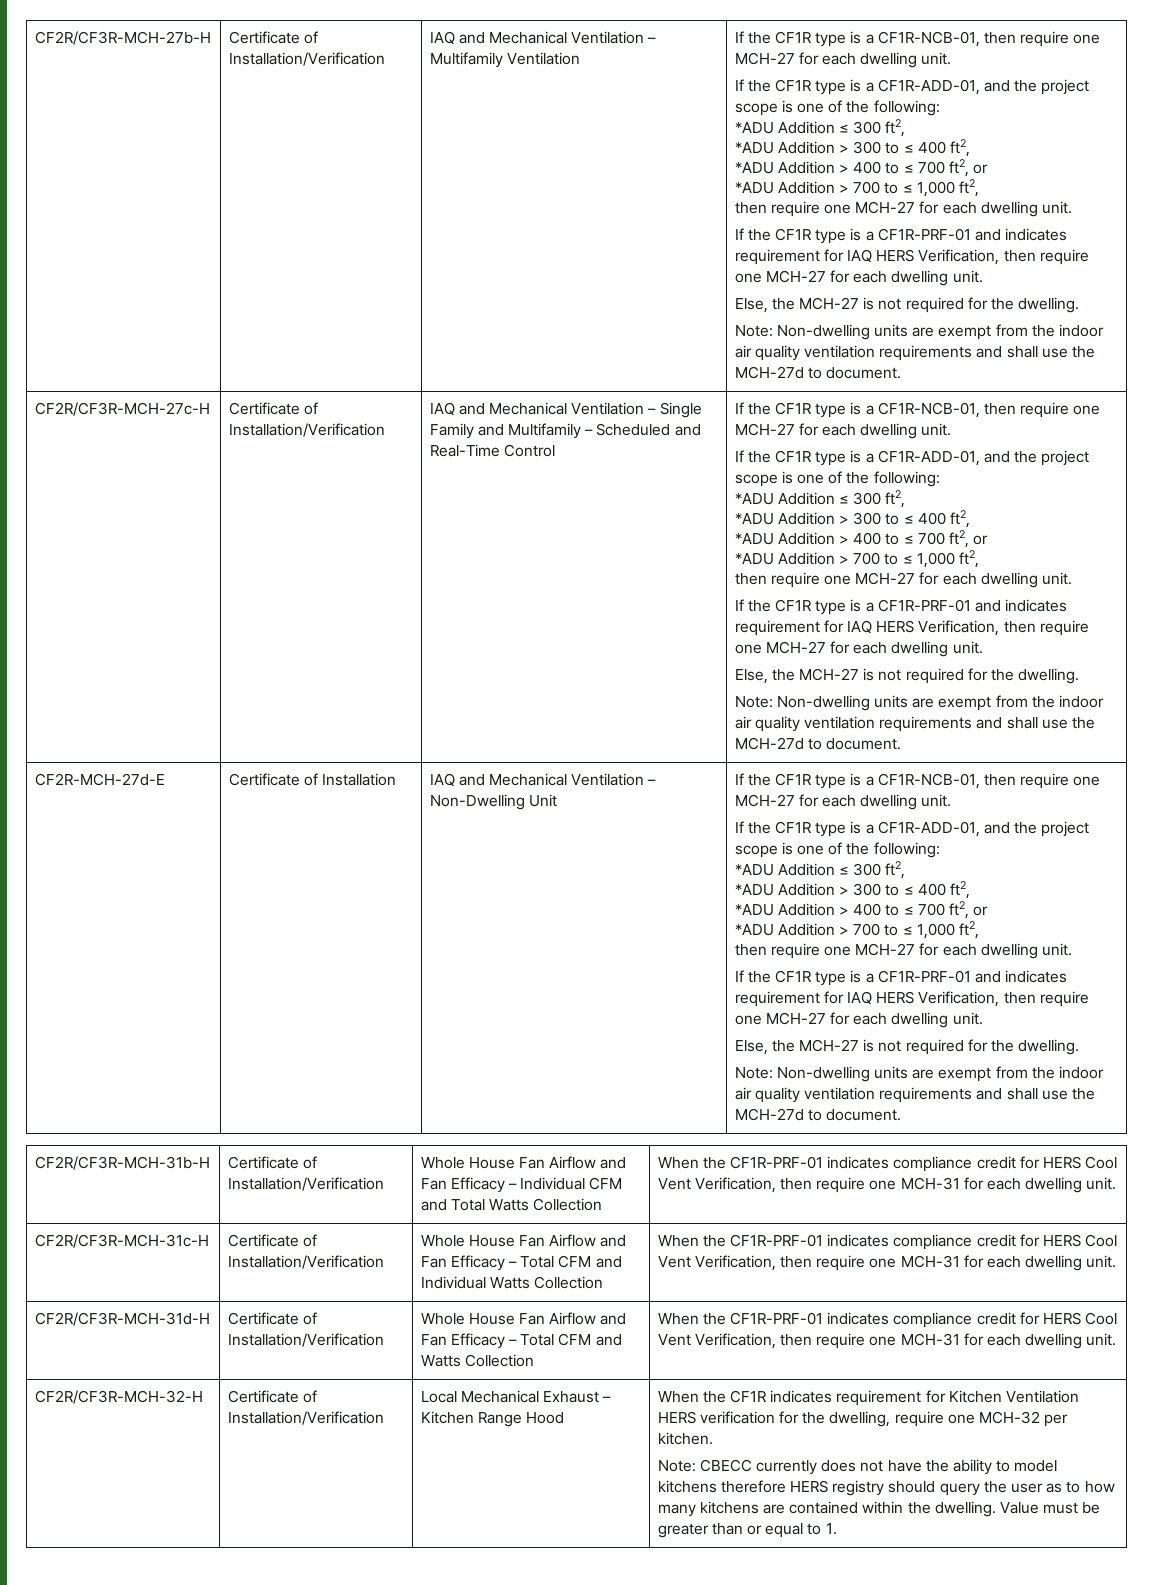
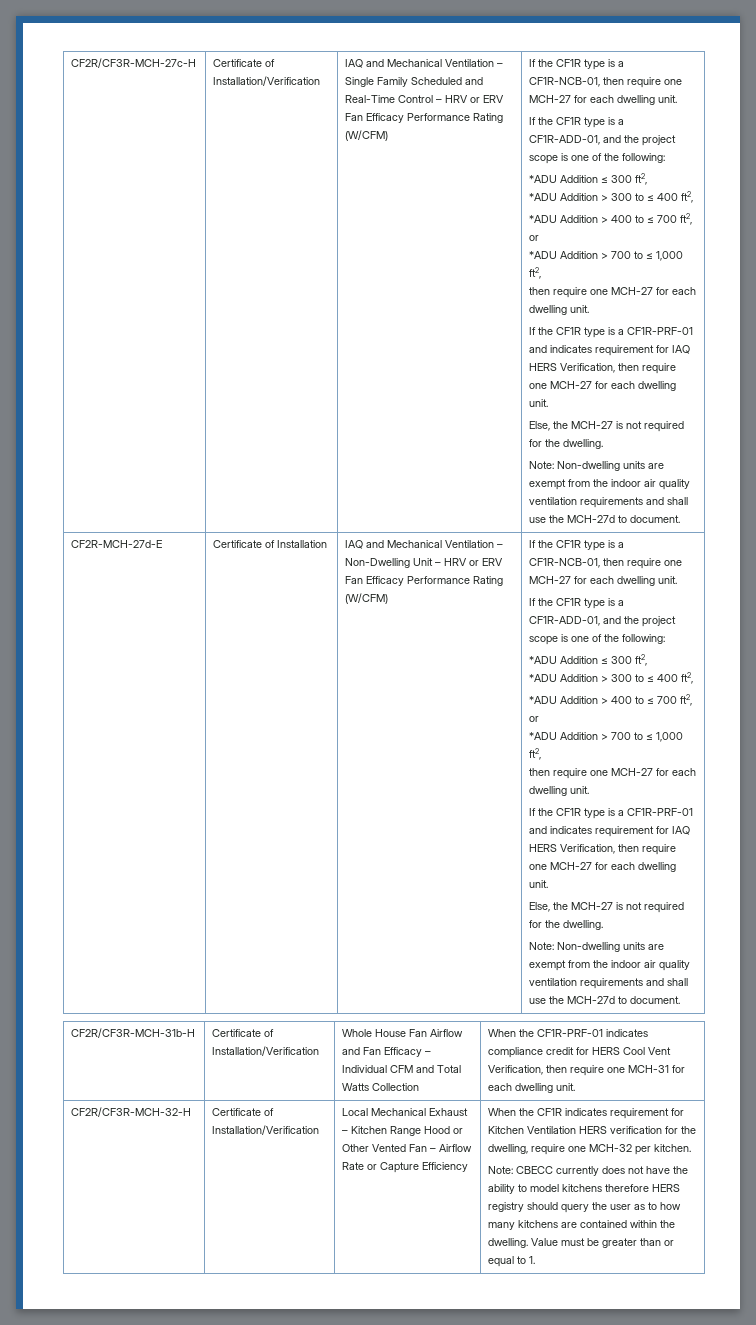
- CF2R/CF3R-MCH-27b-H | Certificate of Installation/Verification | IAQ and Mechanical Ventilation – Multifamily Ventilation | If the CF1R type is a CF1R-NCB-01, then require one MCH-27 for each dwelling unit.
- If the CF1R type is a CF1R-ADD-01, and the project scope is one of the following:
- *ADU Addition ≤ 300 ft2,
- *ADU Addition > 300 to ≤ 400 ft2,
- *ADU Addition > 400 to ≤ 700 ft2, or
- *ADU Addition > 700 to ≤ 1,000 ft2,
- then require one MCH-27 for each dwelling unit.
- If the CF1R type is a CF1R-PRF-01 and indicates requirement for IAQ HERS Verification, then require one MCH-27 for each dwelling unit.
- Else, the MCH-27 is not required for the dwelling.
- Note: Non-dwelling units are exempt from the indoor air quality ventilation requirements and shall use the MCH-27d to document.
- IAQ and Mechanical Ventilation – Single Family and Multifamily – Scheduled and Real-Time Control
+ IAQ and Mechanical Ventilation – Single Family Scheduled and Real-Time Control – HRV or ERV Fan Efficacy Performance Rating (W/CFM)
- IAQ and Mechanical Ventilation – Non-Dwelling Unit
+ IAQ and Mechanical Ventilation – Non-Dwelling Unit – HRV or ERV Fan Efficacy Performance Rating (W/CFM)
- CF2R/CF3R-MCH-31c-H | Certificate of Installation/Verification | Whole House Fan Airflow and Fan Efficacy – Total CFM and Individual Watts Collection | When the CF1R-PRF-01 indicates compliance credit for HERS Cool Vent Verification, then require one MCH-31 for each dwelling unit.
- CF2R/CF3R-MCH-31d-H | Certificate of Installation/Verification | Whole House Fan Airflow and Fan Efficacy – Total CFM and Watts Collection | When the CF1R-PRF-01 indicates compliance credit for HERS Cool Vent Verification, then require one MCH-31 for each dwelling unit.
- Local Mechanical Exhaust – Kitchen Range Hood
+ Local Mechanical Exhaust – Kitchen Range Hood or Other Vented Fan – Airflow Rate or Capture Efficiency

